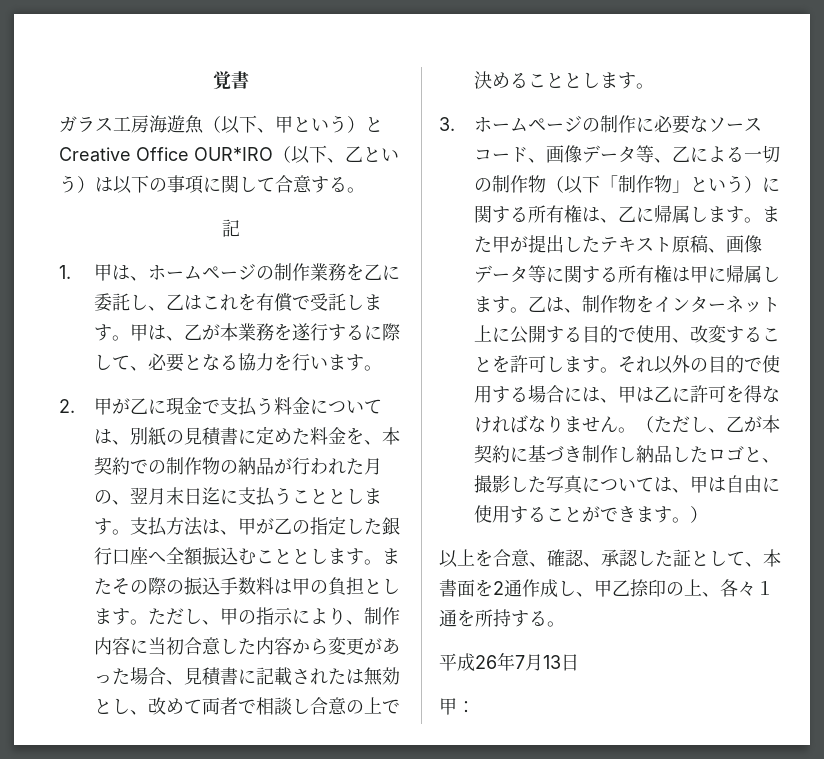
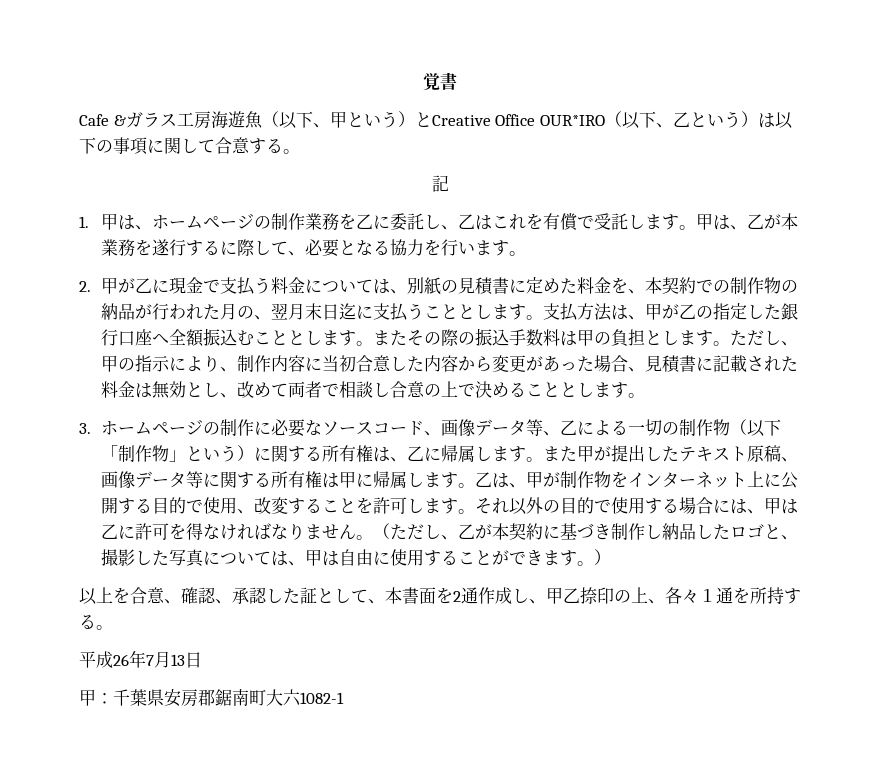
- ガラス工房海遊魚（以下、甲という）とCreative Office OUR*IRO（以下、乙という）は以下の事項に関して合意する。
+ Cafe &ガラス工房海遊魚（以下、甲という）とCreative Office OUR*IRO（以下、乙という）は以下の事項に関して合意する。
- ただし、甲の指示により、制作内容に当初合意した内容から変更があった場合、見積書に記載されたは無効とし、改めて両者で相談し合意の上で決めることとします。
+ ただし、甲の指示により、制作内容に当初合意した内容から変更があった場合、見積書に記載された料金は無効とし、改めて両者で相談し合意の上で決めることとします。
- 乙は、制作物をインターネット上に公開する目的で使用、改変することを許可します。
+ 乙は、甲が制作物をインターネット上に公開する目的で使用、改変することを許可します。
- 甲：
+ 甲：千葉県安房郡鋸南町大六1082-1

